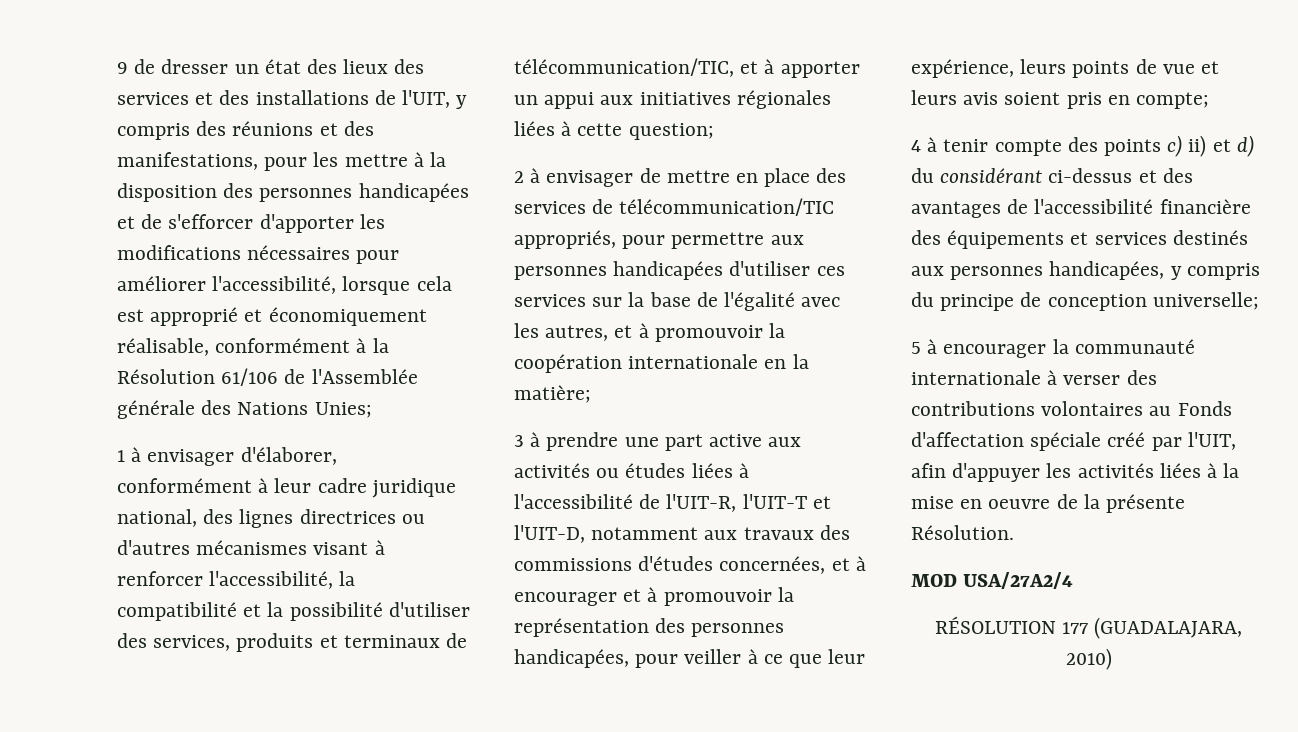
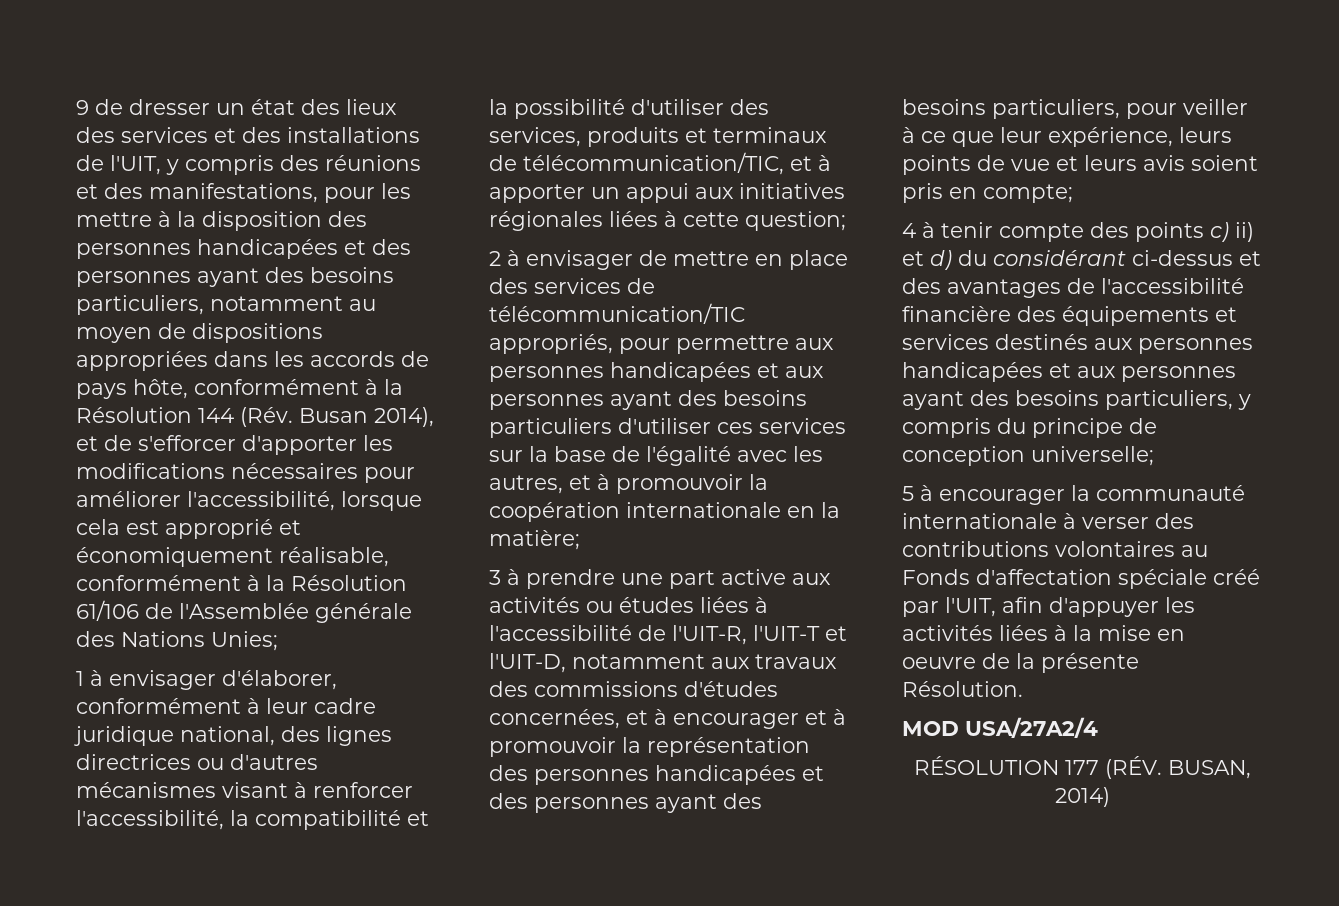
- 9 de dresser un état des lieux des services et des installations de l'UIT, y compris des réunions et des manifestations, pour les mettre à la disposition des personnes handicapées et de s'efforcer d'apporter les modifications nécessaires pour améliorer l'accessibilité, lorsque cela est approprié et économiquement réalisable, conformément à la Résolution 61/106 de l'Assemblée générale des Nations Unies;
+ 9 de dresser un état des lieux des services et des installations de l'UIT, y compris des réunions et des manifestations, pour les mettre à la disposition des personnes handicapées et des personnes ayant des besoins particuliers, notamment au moyen de dispositions appropriées dans les accords de pays hôte, conformément à la Résolution 144 (Rév. Busan 2014), et de s'efforcer d'apporter les modifications nécessaires pour améliorer l'accessibilité, lorsque cela est approprié et économiquement réalisable, conformément à la Résolution 61/106 de l'Assemblée générale des Nations Unies;
- 2 à envisager de mettre en place des services de télécommunication/TIC appropriés, pour permettre aux personnes handicapées d'utiliser ces services sur la base de l'égalité avec les autres, et à promouvoir la coopération internationale en la matière;
+ 2 à envisager de mettre en place des services de télécommunication/TIC appropriés, pour permettre aux personnes handicapées et aux personnes ayant des besoins particuliers d'utiliser ces services sur la base de l'égalité avec les autres, et à promouvoir la coopération internationale en la matière;
- 3 à prendre une part active aux activités ou études liées à l'accessibilité de l'UIT-R, l'UIT-T et l'UIT-D, notamment aux travaux des commissions d'études concernées, et à encourager et à promouvoir la représentation des personnes handicapées, pour veiller à ce que leur expérience, leurs points de vue et leurs avis soient pris en compte;
+ 3 à prendre une part active aux activités ou études liées à l'accessibilité de l'UIT-R, l'UIT-T et l'UIT-D, notamment aux travaux des commissions d'études concernées, et à encourager et à promouvoir la représentation des personnes handicapées et des personnes ayant des besoins particuliers, pour veiller à ce que leur expérience, leurs points de vue et leurs avis soient pris en compte;
- 4 à tenir compte des points c) ii) et d) du considérant ci-dessus et des avantages de l'accessibilité financière des équipements et services destinés aux personnes handicapées, y compris du principe de conception universelle;
+ 4 à tenir compte des points c) ii) et d) du considérant ci-dessus et des avantages de l'accessibilité financière des équipements et services destinés aux personnes handicapées et aux personnes ayant des besoins particuliers, y compris du principe de conception universelle;
- RÉSOLUTION 177 (GUADALAJARA, 2010)
+ RÉSOLUTION 177 (RÉV. BUSAN, 2014)

